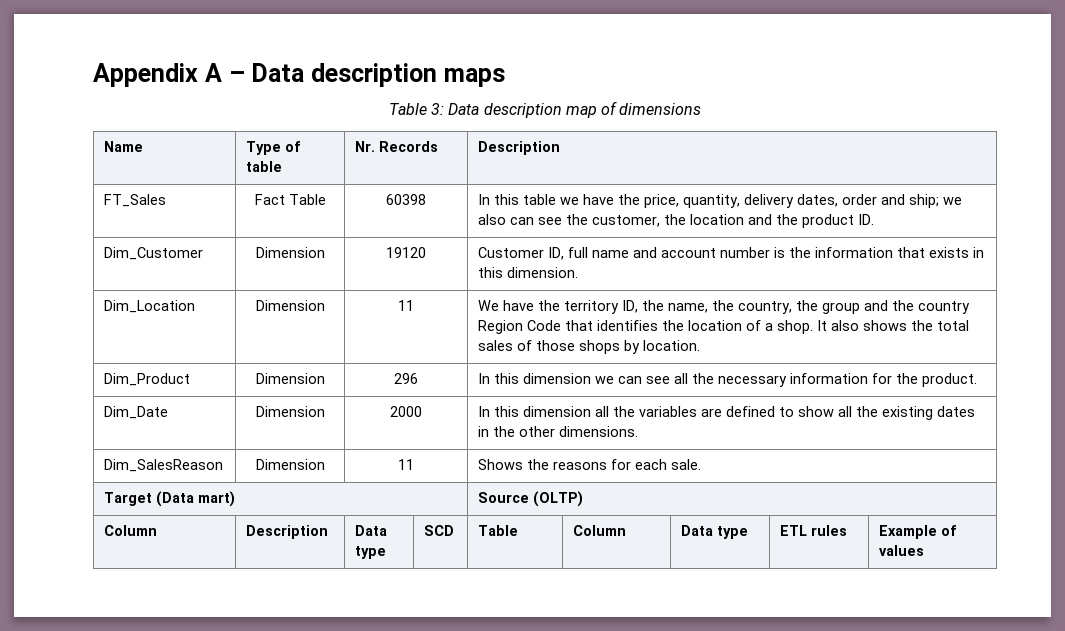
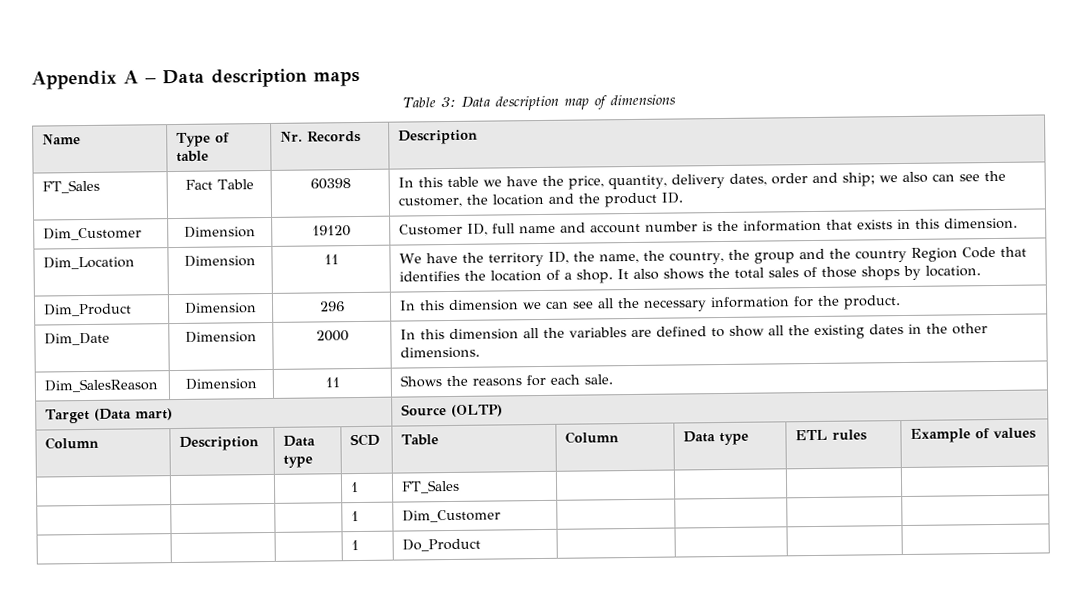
+ | | | 1 | FT_Sales | | | |
+ | | | 1 | Dim_Customer | | | |
+ | | | 1 | Do_Product | | | |

